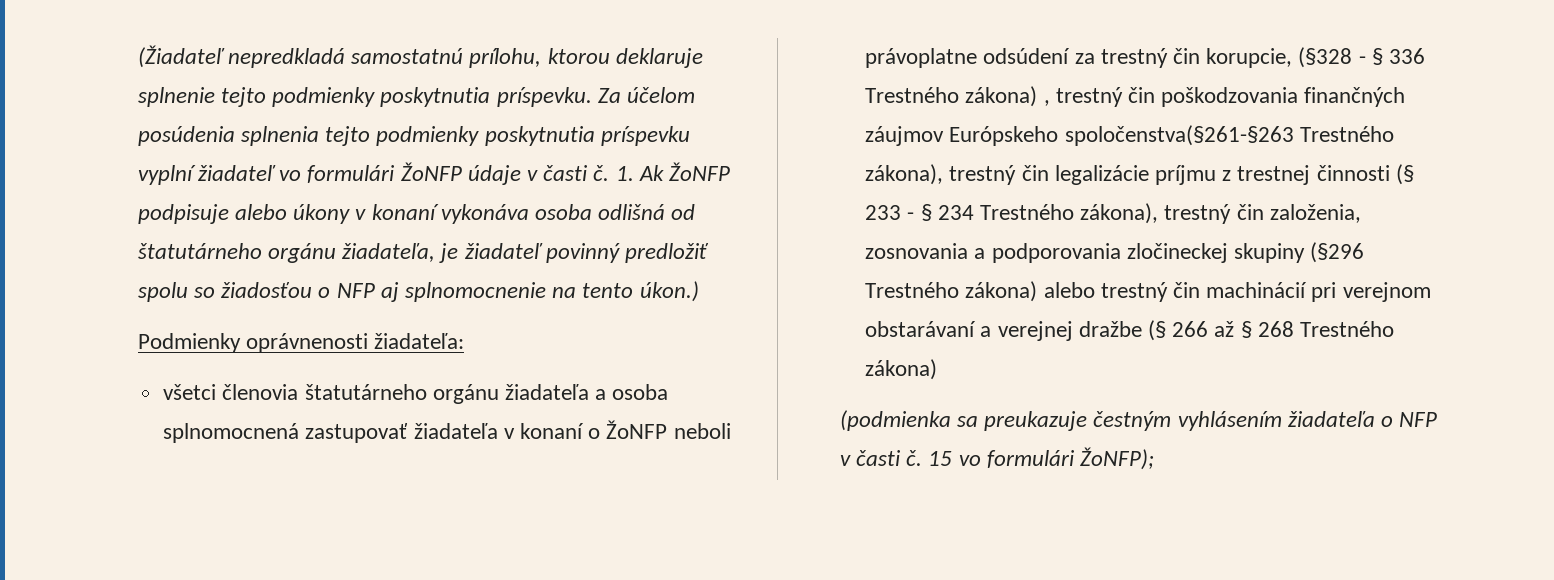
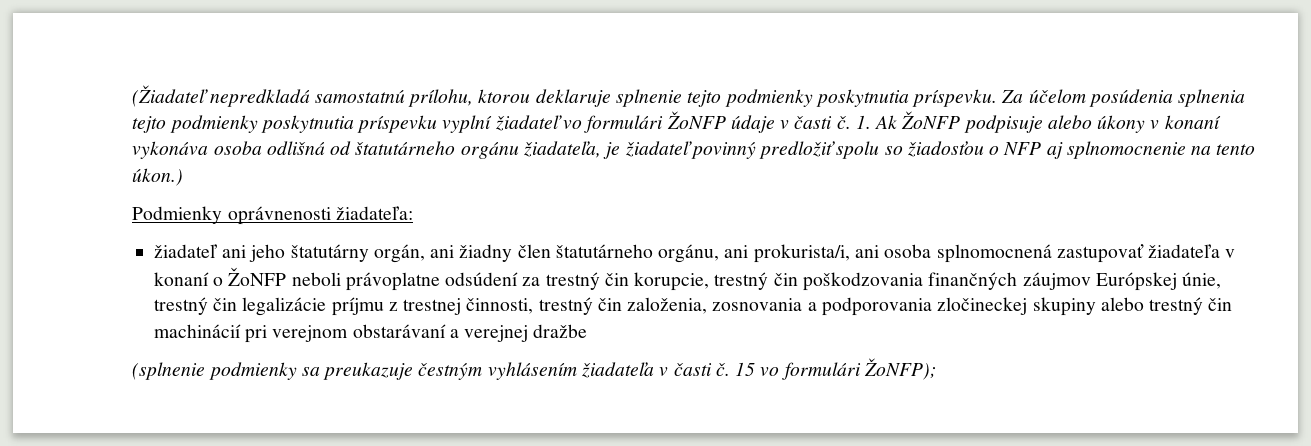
- všetci členovia štatutárneho orgánu žiadateľa a osoba splnomocnená zastupovať žiadateľa v konaní o ŽoNFP neboli právoplatne odsúdení za trestný čin korupcie, (§328 - § 336 Trestného zákona) , trestný čin poškodzovania finančných záujmov Európskeho spoločenstva(§261-§263 Trestného zákona), trestný čin legalizácie príjmu z trestnej činnosti (§ 233 - § 234 Trestného zákona), trestný čin založenia, zosnovania a podporovania zločineckej skupiny (§296 Trestného zákona) alebo trestný čin machinácií pri verejnom obstarávaní a verejnej dražbe (§ 266 až § 268 Trestného zákona)
- (podmienka sa preukazuje čestným vyhlásením žiadateľa o NFP v časti č.
+ žiadateľ ani jeho štatutárny orgán, ani žiadny člen štatutárneho orgánu, ani prokurista/i, ani osoba splnomocnená zastupovať žiadateľa v konaní o ŽoNFP neboli právoplatne odsúdení za trestný čin korupcie, trestný čin poškodzovania finančných záujmov Európskej únie, trestný čin legalizácie príjmu z trestnej činnosti, trestný čin založenia, zosnovania a podporovania zločineckej skupiny alebo trestný čin machinácií pri verejnom obstarávaní a verejnej dražbe
+ (splnenie podmienky sa preukazuje čestným vyhlásením žiadateľa v časti č.

